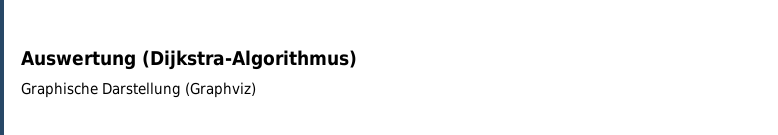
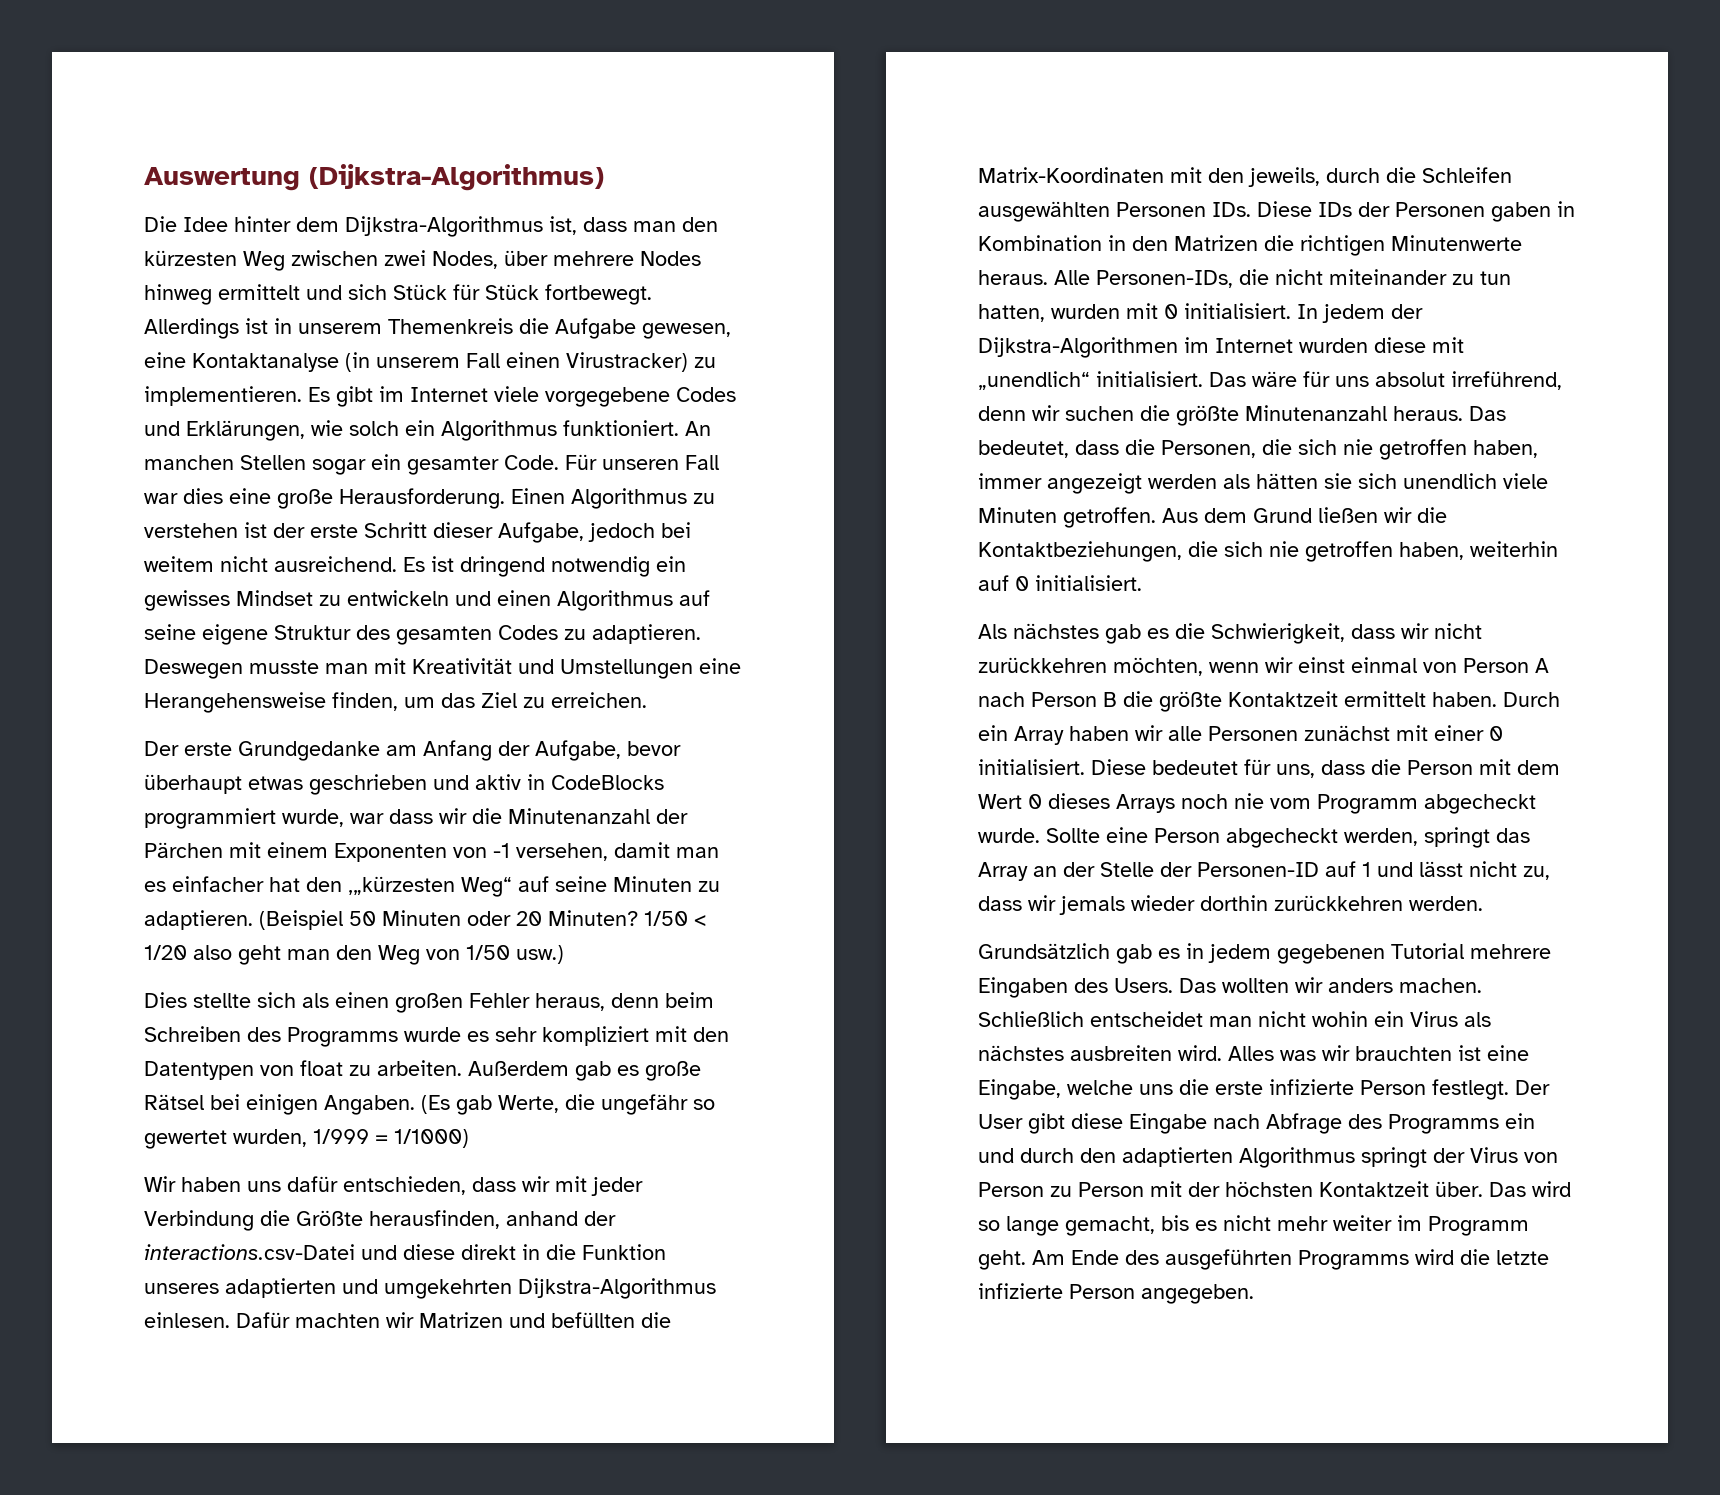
- Graphische Darstellung (Graphviz)
+ Die Idee hinter dem Dijkstra-Algorithmus ist, dass man den kürzesten Weg zwischen zwei Nodes, über mehrere Nodes hinweg ermittelt und sich Stück für Stück fortbewegt. Allerdings ist in unserem Themenkreis die Aufgabe gewesen, eine Kontaktanalyse (in unserem Fall einen Virustracker) zu implementieren. Es gibt im Internet viele vorgegebene Codes und Erklärungen, wie solch ein Algorithmus funktioniert. An manchen Stellen sogar ein gesamter Code. Für unseren Fall war dies eine große Herausforderung. Einen Algorithmus zu verstehen ist der erste Schritt dieser Aufgabe, jedoch bei weitem nicht ausreichend. Es ist dringend notwendig ein gewisses Mindset zu entwickeln und einen Algorithmus auf seine eigene Struktur des gesamten Codes zu adaptieren. Deswegen musste man mit Kreativität und Umstellungen eine Herangehensweise finden, um das Ziel zu erreichen.
+ Der erste Grundgedanke am Anfang der Aufgabe, bevor überhaupt etwas geschrieben und aktiv in CodeBlocks programmiert wurde, war dass wir die Minutenanzahl der Pärchen mit einem Exponenten von -1 versehen, damit man es einfacher hat den ‚„kürzesten Weg“ auf seine Minuten zu adaptieren. (Beispiel 50 Minuten oder 20 Minuten? 1/50 < 1/20 also geht man den Weg von 1/50 usw.)
+ Dies stellte sich als einen großen Fehler heraus, denn beim Schreiben des Programms wurde es sehr kompliziert mit den Datentypen von float zu arbeiten. Außerdem gab es große Rätsel bei einigen Angaben. (Es gab Werte, die ungefähr so gewertet wurden, 1/999 = 1/1000)
+ Wir haben uns dafür entschieden, dass wir mit jeder Verbindung die Größte herausfinden, anhand der interactions.csv-Datei und diese direkt in die Funktion unseres adaptierten und umgekehrten Dijkstra-Algorithmus einlesen. Dafür machten wir Matrizen und befüllten die Matrix-Koordinaten mit den jeweils, durch die Schleifen ausgewählten Personen IDs. Diese IDs der Personen gaben in Kombination in den Matrizen die richtigen Minutenwerte heraus. Alle Personen-IDs, die nicht miteinander zu tun hatten, wurden mit 0 initialisiert. In jedem der Dijkstra-Algorithmen im Internet wurden diese mit „unendlich“ initialisiert. Das wäre für uns absolut irreführend, denn wir suchen die größte Minutenanzahl heraus. Das bedeutet, dass die Personen, die sich nie getroffen haben, immer angezeigt werden als hätten sie sich unendlich viele Minuten getroffen. Aus dem Grund ließen wir die Kontaktbeziehungen, die sich nie getroffen haben, weiterhin auf 0 initialisiert.
+ Als nächstes gab es die Schwierigkeit, dass wir nicht zurückkehren möchten, wenn wir einst einmal von Person A nach Person B die größte Kontaktzeit ermittelt haben. Durch ein Array haben wir alle Personen zunächst mit einer 0 initialisiert. Diese bedeutet für uns, dass die Person mit dem Wert 0 dieses Arrays noch nie vom Programm abgecheckt wurde. Sollte eine Person abgecheckt werden, springt das Array an der Stelle der Personen-ID auf 1 und lässt nicht zu, dass wir jemals wieder dorthin zurückkehren werden.
+ Grundsätzlich gab es in jedem gegebenen Tutorial mehrere Eingaben des Users. Das wollten wir anders machen. Schließlich entscheidet man nicht wohin ein Virus als nächstes ausbreiten wird. Alles was wir brauchten ist eine Eingabe, welche uns die erste infizierte Person festlegt. Der User gibt diese Eingabe nach Abfrage des Programms ein und durch den adaptierten Algorithmus springt der Virus von Person zu Person mit der höchsten Kontaktzeit über. Das wird so lange gemacht, bis es nicht mehr weiter im Programm geht. Am Ende des ausgeführten Programms wird die letzte infizierte Person angegeben.

